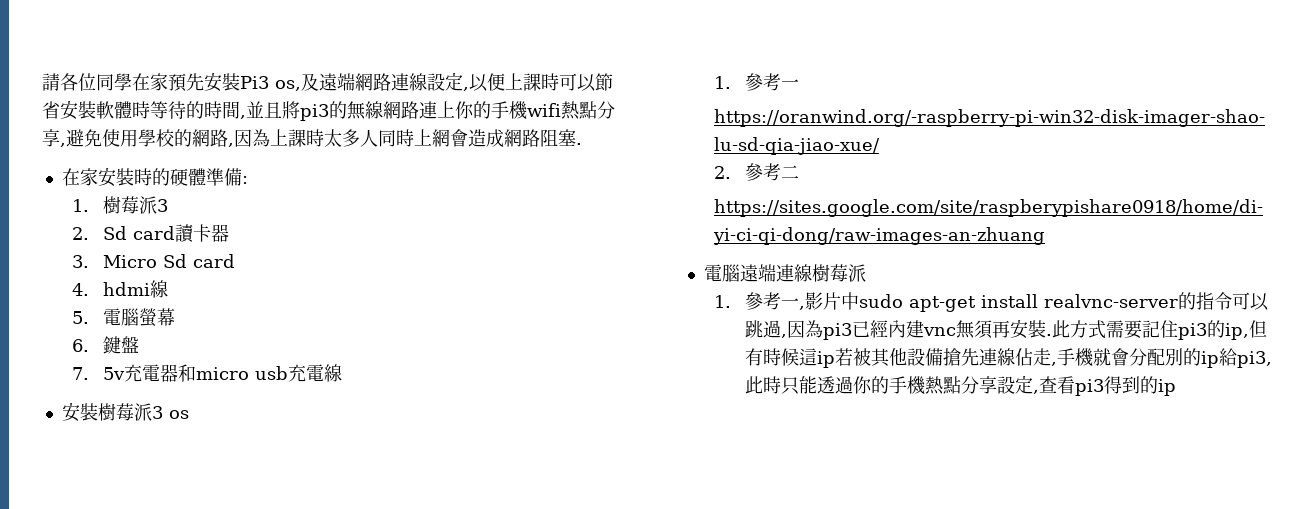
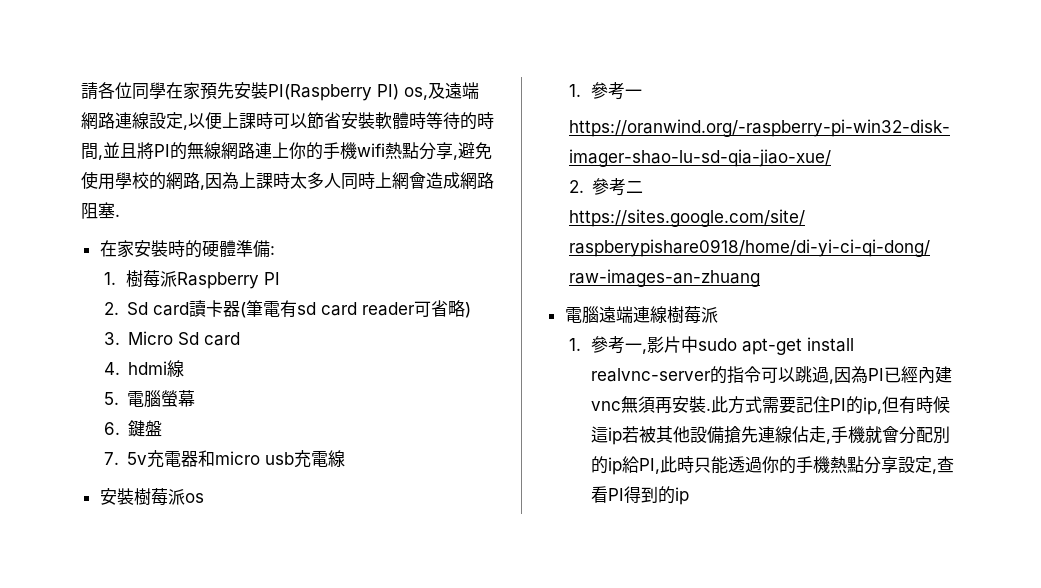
- 請各位同學在家預先安裝Pi3 os,及遠端網路連線設定,以便上課時可以節省安裝軟體時等待的時間,並且將pi3的無線網路連上你的手機wifi熱點分享,避免使用學校的網路,因為上課時太多人同時上網會造成網路阻塞.
+ 請各位同學在家預先安裝PI(Raspberry PI) os,及遠端網路連線設定,以便上課時可以節省安裝軟體時等待的時間,並且將PI的無線網路連上你的手機wifi熱點分享,避免使用學校的網路,因為上課時太多人同時上網會造成網路阻塞.
- 1.樹莓派3
+ 1.樹莓派Raspberry PI
- 2. Sd card讀卡器
+ 2. Sd card讀卡器(筆電有sd card reader可省略)
- 安裝樹莓派3 os
+ 安裝樹莓派os
- 1.參考一,影片中sudo apt-get install realvnc-server的指令可以跳過,因為pi3已經內建vnc無須再安裝.
+ 1.參考一,影片中sudo apt-get install realvnc-server的指令可以跳過,因為PI已經內建vnc無須再安裝.
- 此方式需要記住pi3的ip,但有時候這ip若被其他設備搶先連線佔走,手機就會分配別的ip給pi3,此時只能透過你的手機熱點分享設定,查看pi3得到的ip
+ 此方式需要記住PI的ip,但有時候這ip若被其他設備搶先連線佔走,手機就會分配別的ip給PI,此時只能透過你的手機熱點分享設定,查看PI得到的ip

